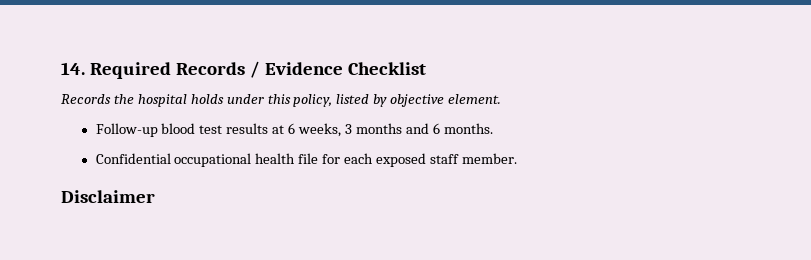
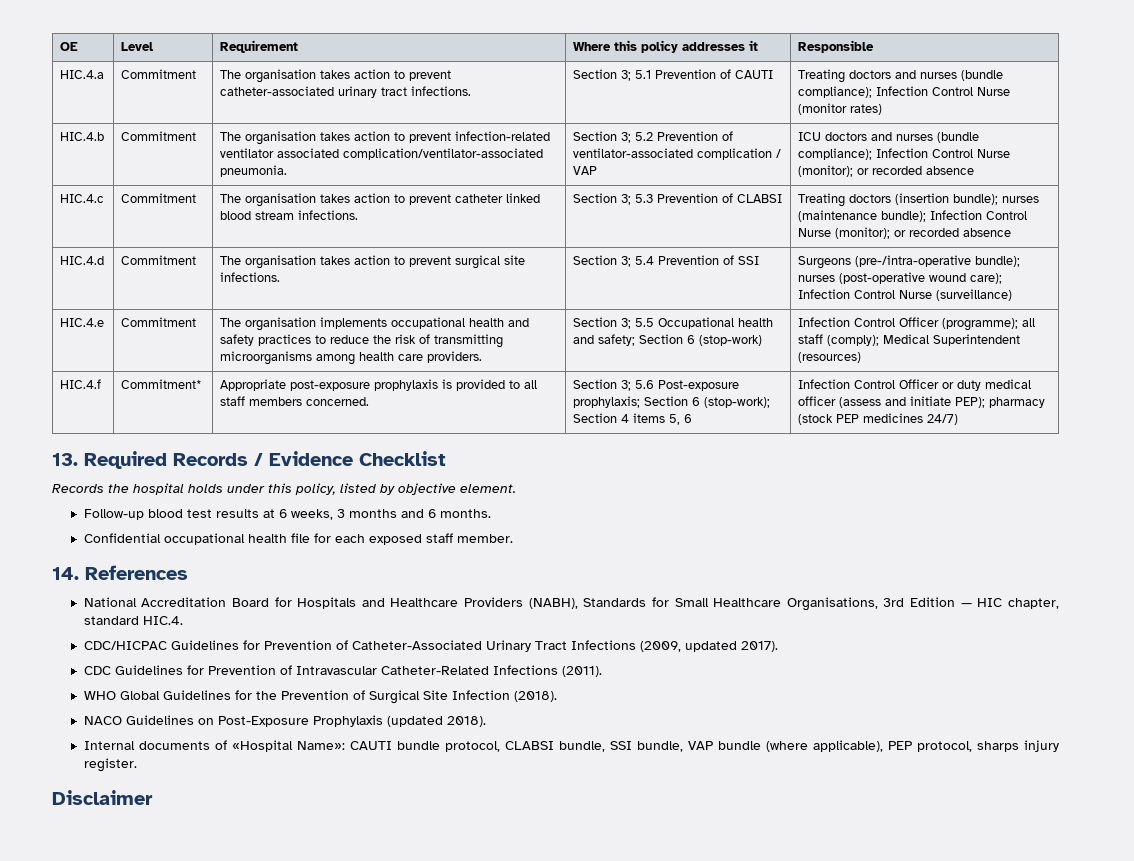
- 14. Required Records / Evidence Checklist
+ OE | Level | Requirement | Where this policy addresses it | Responsible
+ HIC.4.a | Commitment | The organisation takes action to prevent catheter-associated urinary tract infections. | Section 3; 5.1 Prevention of CAUTI | Treating doctors and nurses (bundle compliance); Infection Control Nurse (monitor rates)
+ HIC.4.b | Commitment | The organisation takes action to prevent infection-related ventilator associated complication/ventilator-associated pneumonia. | Section 3; 5.2 Prevention of ventilator-associated complication / VAP | ICU doctors and nurses (bundle compliance); Infection Control Nurse (monitor); or recorded absence
+ HIC.4.c | Commitment | The organisation takes action to prevent catheter linked blood stream infections. | Section 3; 5.3 Prevention of CLABSI | Treating doctors (insertion bundle); nurses (maintenance bundle); Infection Control Nurse (monitor); or recorded absence
+ HIC.4.d | Commitment | The organisation takes action to prevent surgical site infections. | Section 3; 5.4 Prevention of SSI | Surgeons (pre-/intra-operative bundle); nurses (post-operative wound care); Infection Control Nurse (surveillance)
+ HIC.4.e | Commitment | The organisation implements occupational health and safety practices to reduce the risk of transmitting microorganisms among health care providers. | Section 3; 5.5 Occupational health and safety; Section 6 (stop-work) | Infection Control Officer (programme); all staff (comply); Medical Superintendent (resources)
+ HIC.4.f | Commitment* | Appropriate post-exposure prophylaxis is provided to all staff members concerned. | Section 3; 5.6 Post-exposure prophylaxis; Section 6 (stop-work); Section 4 items 5, 6 | Infection Control Officer or duty medical officer (assess and initiate PEP); pharmacy (stock PEP medicines 24/7)
+ 13. Required Records / Evidence Checklist
+ 14. References
+ National Accreditation Board for Hospitals and Healthcare Providers (NABH), Standards for Small Healthcare Organisations, 3rd Edition — HIC chapter, standard HIC.4.
+ CDC/HICPAC Guidelines for Prevention of Catheter-Associated Urinary Tract Infections (2009, updated 2017).
+ CDC Guidelines for Prevention of Intravascular Catheter-Related Infections (2011).
+ WHO Global Guidelines for the Prevention of Surgical Site Infection (2018).
+ NACO Guidelines on Post-Exposure Prophylaxis (updated 2018).
+ Internal documents of «Hospital Name»: CAUTI bundle protocol, CLABSI bundle, SSI bundle, VAP bundle (where applicable), PEP protocol, sharps injury register.

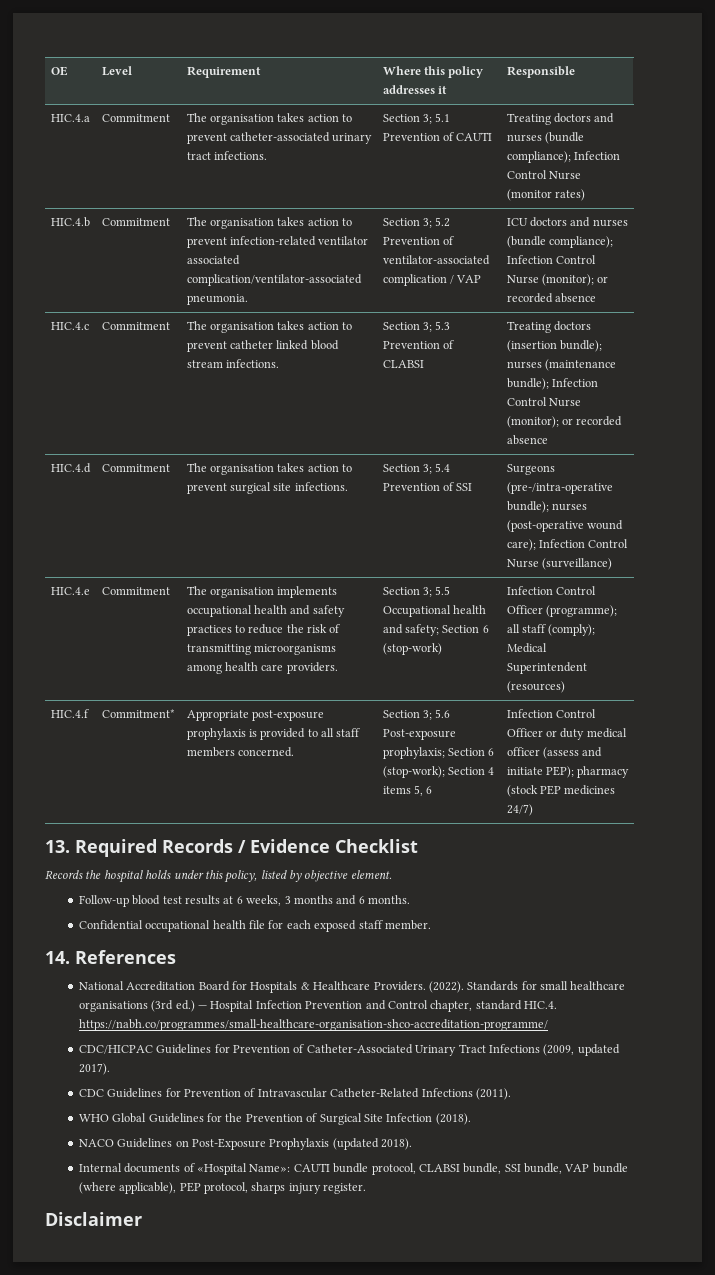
- National Accreditation Board for Hospitals and Healthcare Providers (NABH), Standards for Small Healthcare Organisations, 3rd Edition — HIC chapter, standard HIC.4.
+ National Accreditation Board for Hospitals & Healthcare Providers. (2022). Standards for small healthcare organisations (3rd ed.) — Hospital Infection Prevention and Control chapter, standard HIC.4. https://nabh.co/programmes/small-healthcare-organisation-shco-accreditation-programme/

